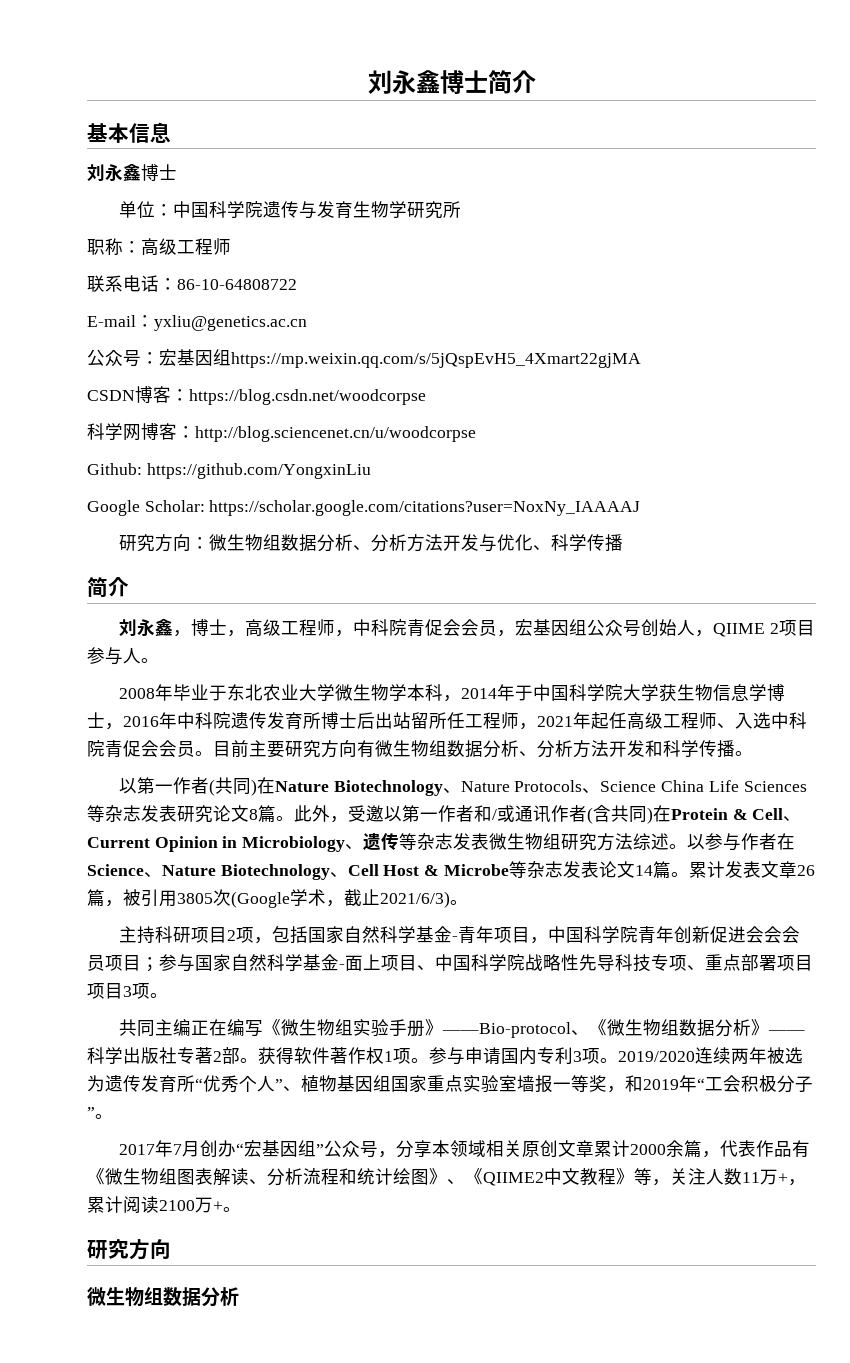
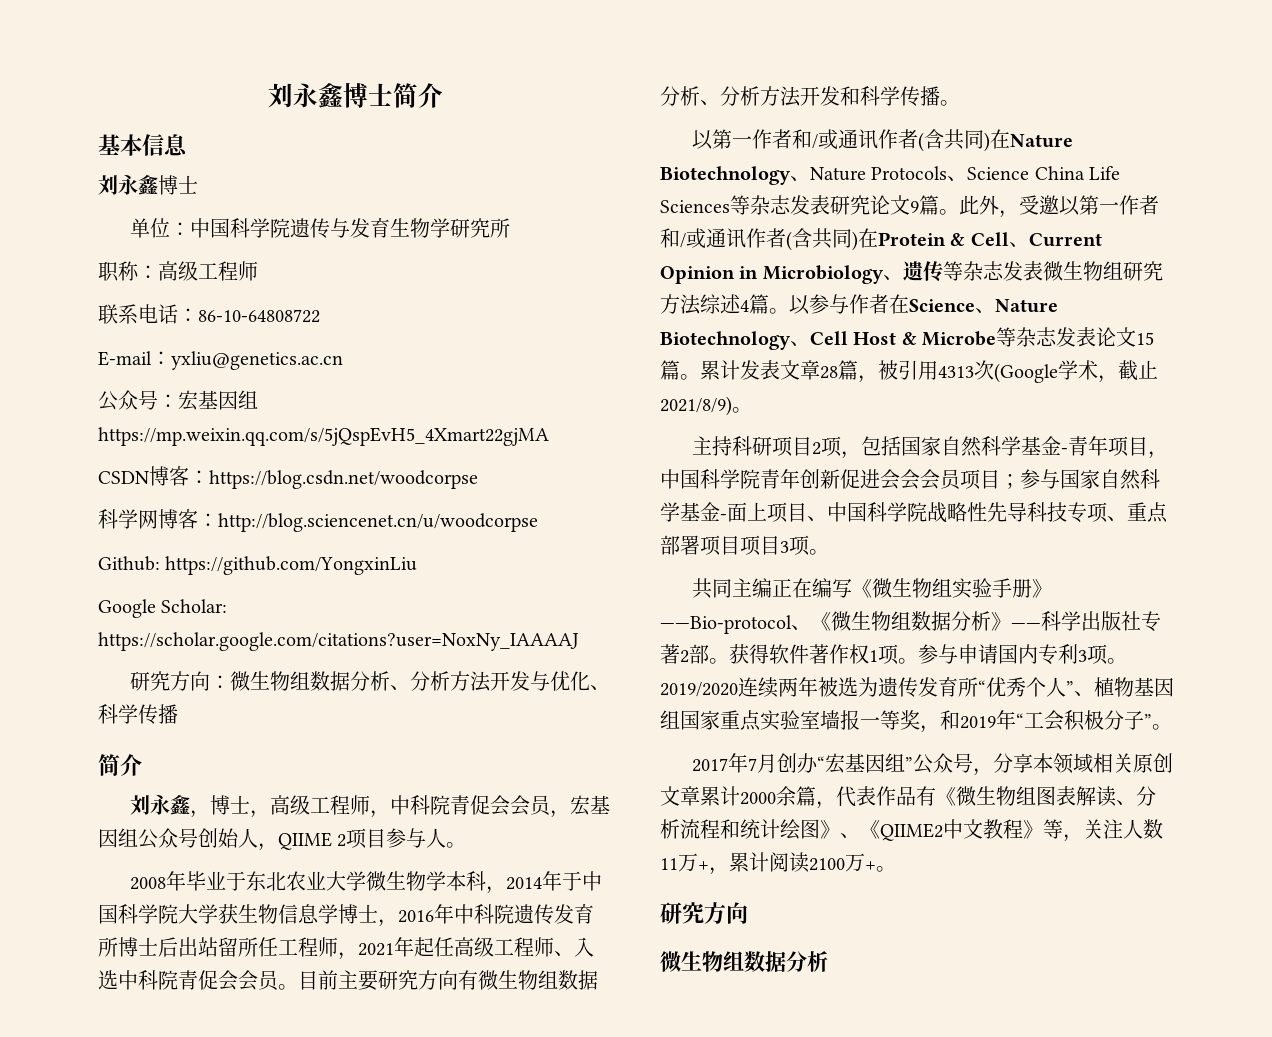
- 以第一作者(共同)在Nature Biotechnology、Nature Protocols、Science China Life Sciences等杂志发表研究论文8篇。
+ 以第一作者和/或通讯作者(含共同)在Nature Biotechnology、Nature Protocols、Science China Life Sciences等杂志发表研究论文9篇。
- 此外，受邀以第一作者和/或通讯作者(含共同)在Protein & Cell、Current Opinion in Microbiology、遗传等杂志发表微生物组研究方法综述。
+ 此外，受邀以第一作者和/或通讯作者(含共同)在Protein & Cell、Current Opinion in Microbiology、遗传等杂志发表微生物组研究方法综述4篇。
- 以参与作者在Science、Nature Biotechnology、Cell Host & Microbe等杂志发表论文14篇。
+ 以参与作者在Science、Nature Biotechnology、Cell Host & Microbe等杂志发表论文15篇。
- 累计发表文章26篇，被引用3805次(Google学术，截止2021/6/3)。
+ 累计发表文章28篇，被引用4313次(Google学术，截止2021/8/9)。

